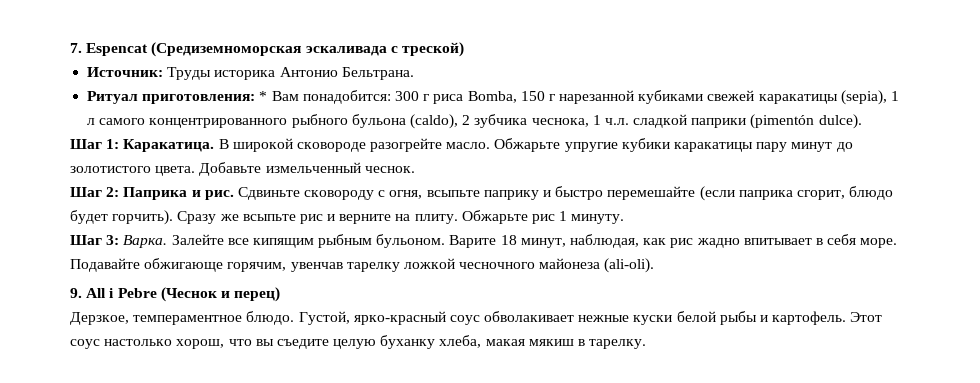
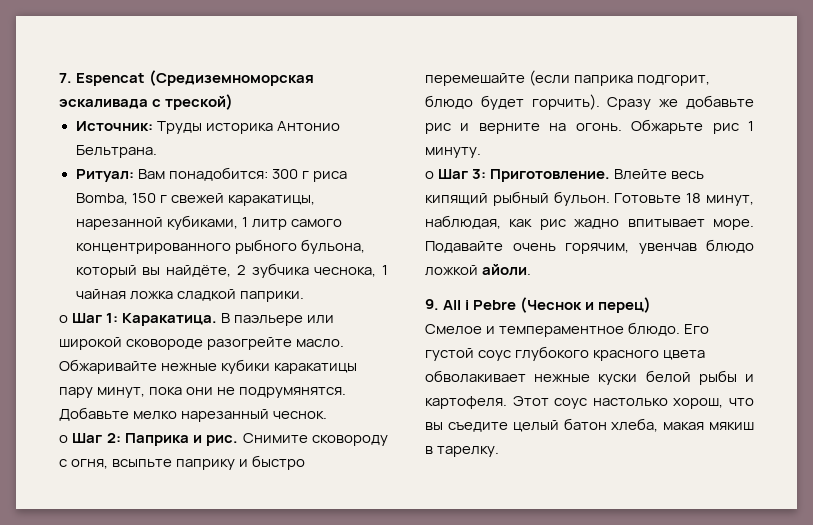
- Ритуал приготовления: * Вам понадобится: 300 г риса Bomba, 150 г нарезанной кубиками свежей каракатицы (sepia), 1 л самого концентрированного рыбного бульона (caldo), 2 зубчика чеснока, 1 ч.л. сладкой паприки (pimentón dulce).
- Шаг 1: Каракатица.
+ Ритуал: Вам понадобится: 300 г риса Bomba, 150 г свежей каракатицы, нарезанной кубиками, 1 литр самого концентрированного рыбного бульона, который вы найдёте, 2 зубчика чеснока, 1 чайная ложка сладкой паприки.
+ o Шаг 1: Каракатица.
- В широкой сковороде разогрейте масло.
+ В паэльере или широкой сковороде разогрейте масло.
- Обжарьте упругие кубики каракатицы пару минут до золотистого цвета. Добавьте измельченный чеснок.
+ Обжаривайте нежные кубики каракатицы пару минут, пока они не подрумянятся. Добавьте мелко нарезанный чеснок.
- Шаг 2: Паприка и рис.
+ o Шаг 2: Паприка и рис.
- Сдвиньте сковороду с огня, всыпьте паприку и быстро перемешайте (если паприка сгорит, блюдо будет горчить).
+ Снимите сковороду с огня, всыпьте паприку и быстро перемешайте (если паприка подгорит, блюдо будет горчить).
- Сразу же всыпьте рис и верните на плиту.
+ Сразу же добавьте рис и верните на огонь.
- Шаг 3: Варка. Залейте все кипящим рыбным бульоном. Варите 18 минут, наблюдая, как рис жадно впитывает в себя море.
+ o Шаг 3: Приготовление. Влейте весь кипящий рыбный бульон. Готовьте 18 минут, наблюдая, как рис жадно впитывает море.
- Подавайте обжигающе горячим, увенчав тарелку ложкой чесночного майонеза (ali-oli).
+ Подавайте очень горячим, увенчав блюдо ложкой айоли.
- Дерзкое, темпераментное блюдо. Густой, ярко-красный соус обволакивает нежные куски белой рыбы и картофель.
+ Смелое и темпераментное блюдо. Его густой соус глубокого красного цвета обволакивает нежные куски белой рыбы и картофеля.
- Этот соус настолько хорош, что вы съедите целую буханку хлеба, макая мякиш в тарелку.
+ Этот соус настолько хорош, что вы съедите целый батон хлеба, макая мякиш в тарелку.

